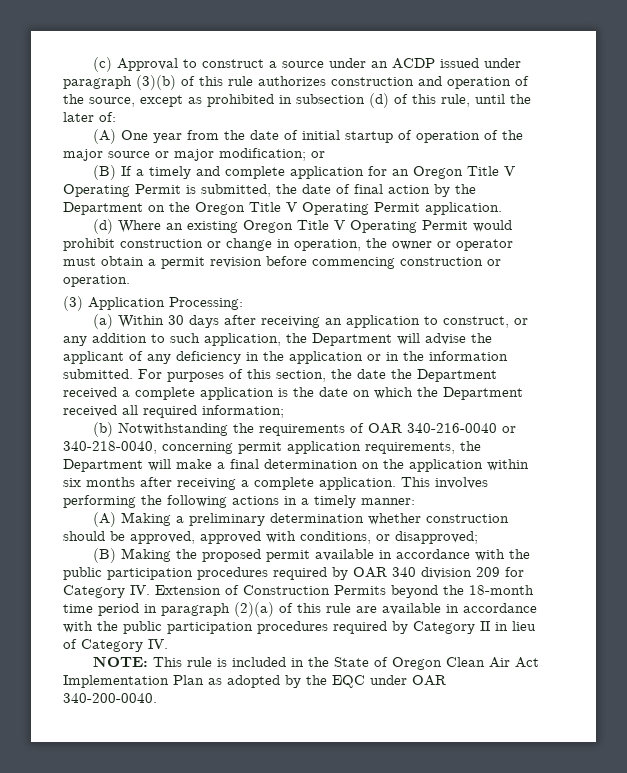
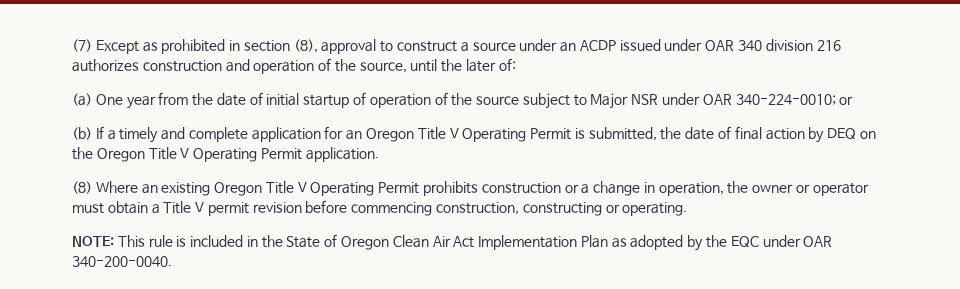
- (c) Approval to construct a source under an ACDP issued under paragraph (3)(b) of this rule authorizes construction and operation of the source, except as prohibited in subsection (d) of this rule, until the later of:
+ (7) Except as prohibited in section (8), approval to construct a source under an ACDP issued under OAR 340 division 216 authorizes construction and operation of the source, until the later of:
- (A) One year from the date of initial startup of operation of the major source or major modification; or
+ (a) One year from the date of initial startup of operation of the source subject to Major NSR under OAR 340-224-0010; or
- (B) If a timely and complete application for an Oregon Title V Operating Permit is submitted, the date of final action by the Department on the Oregon Title V Operating Permit application.
+ (b) If a timely and complete application for an Oregon Title V Operating Permit is submitted, the date of final action by DEQ on the Oregon Title V Operating Permit application.
- (d) Where an existing Oregon Title V Operating Permit would prohibit construction or change in operation, the owner or operator must obtain a permit revision before commencing construction or operation.
- (3) Application Processing:
- (a) Within 30 days after receiving an application to construct, or any addition to such application, the Department will advise the applicant of any deficiency in the application or in the information submitted. For purposes of this section, the date the Department received a complete application is the date on which the Department received all required information;
- (b) Notwithstanding the requirements of OAR 340-216-0040 or 340-218-0040, concerning permit application requirements, the Department will make a final determination on the application within six months after receiving a complete application. This involves performing the following actions in a timely manner:
- (A) Making a preliminary determination whether construction should be approved, approved with conditions, or disapproved;
- (B) Making the proposed permit available in accordance with the public participation procedures required by OAR 340 division 209 for Category IV. Extension of Construction Permits beyond the 18-month time period in paragraph (2)(a) of this rule are available in accordance with the public participation procedures required by Category II in lieu of Category IV.
+ (8) Where an existing Oregon Title V Operating Permit prohibits construction or a change in operation, the owner or operator must obtain a Title V permit revision before commencing construction, constructing or operating.

